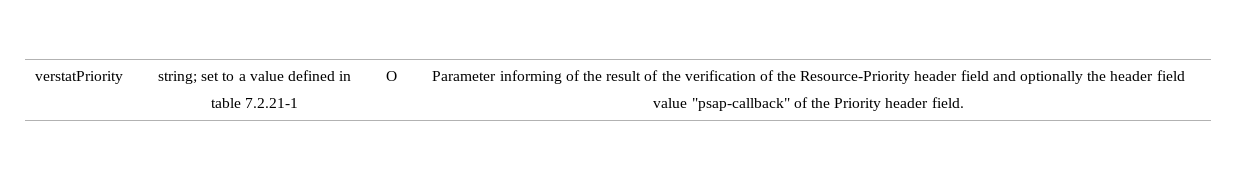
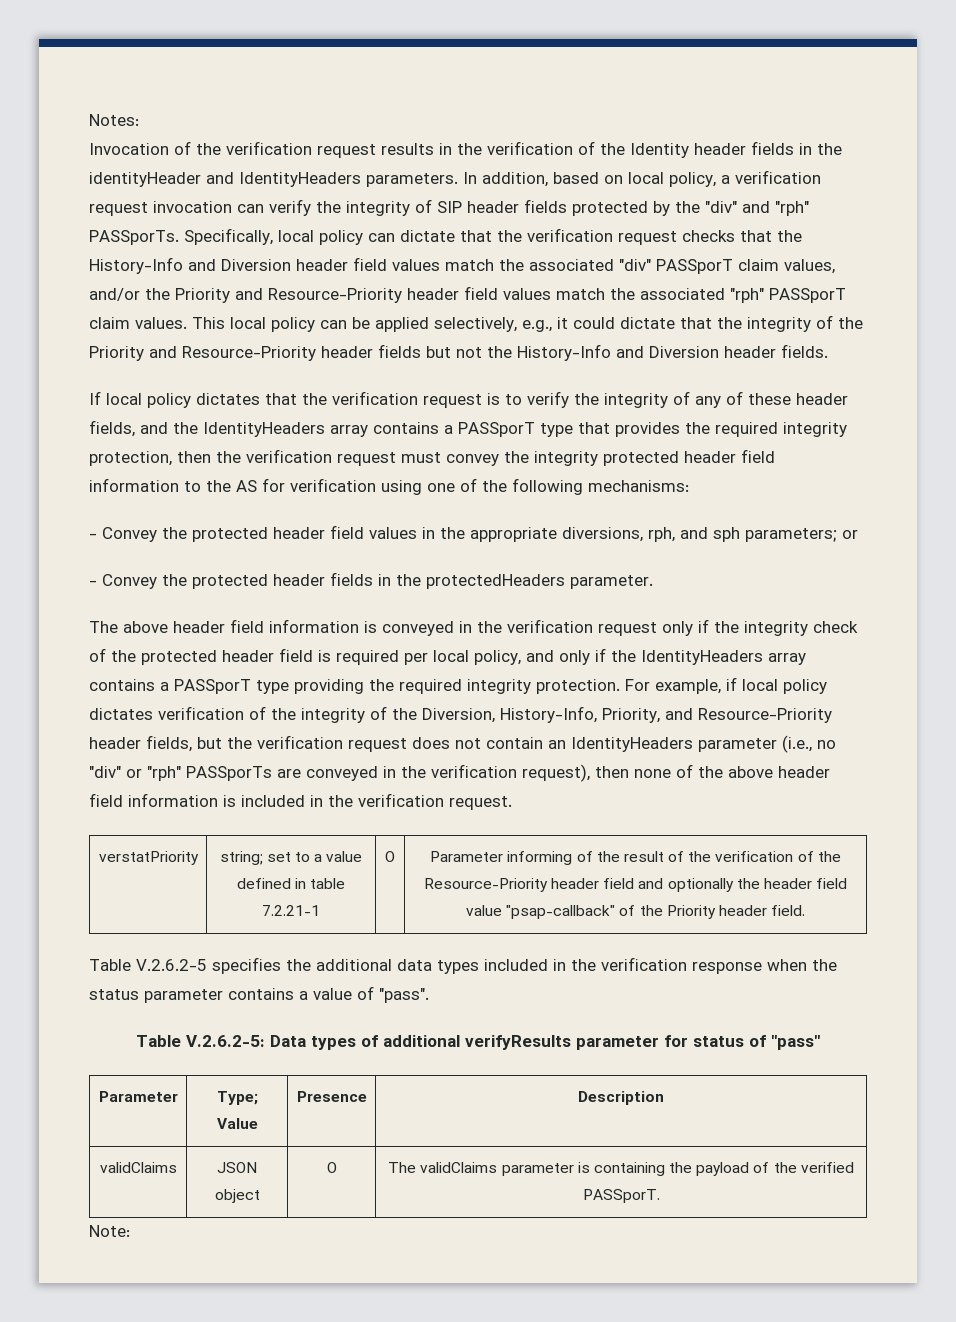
+ Notes:
+ Invocation of the verification request results in the verification of the Identity header fields in the identityHeader and IdentityHeaders parameters. In addition, based on local policy, a verification request invocation can verify the integrity of SIP header fields protected by the "div" and "rph" PASSporTs. Specifically, local policy can dictate that the verification request checks that the History-Info and Diversion header field values match the associated "div" PASSporT claim values, and/or the Priority and Resource-Priority header field values match the associated "rph" PASSporT claim values. This local policy can be applied selectively, e.g., it could dictate that the integrity of the Priority and Resource-Priority header fields but not the History-Info and Diversion header fields.
+ If local policy dictates that the verification request is to verify the integrity of any of these header fields, and the IdentityHeaders array contains a PASSporT type that provides the required integrity protection, then the verification request must convey the integrity protected header field information to the AS for verification using one of the following mechanisms:
+ - Convey the protected header field values in the appropriate diversions, rph, and sph parameters; or
+ - Convey the protected header fields in the protectedHeaders parameter.
+ The above header field information is conveyed in the verification request only if the integrity check of the protected header field is required per local policy, and only if the IdentityHeaders array contains a PASSporT type providing the required integrity protection. For example, if local policy dictates verification of the integrity of the Diversion, History-Info, Priority, and Resource-Priority header fields, but the verification request does not contain an IdentityHeaders parameter (i.e., no "div" or "rph" PASSporTs are conveyed in the verification request), then none of the above header field information is included in the verification request.
+ Table V.2.6.2-5 specifies the additional data types included in the verification response when the status parameter contains a value of "pass".
+ Table V.2.6.2-5: Data types of additional verifyResults parameter for status of "pass"
+ Parameter | Type; Value | Presence | Description
+ validClaims | JSON object | O | The validClaims parameter is containing the payload of the verified PASSporT.
+ Note:

